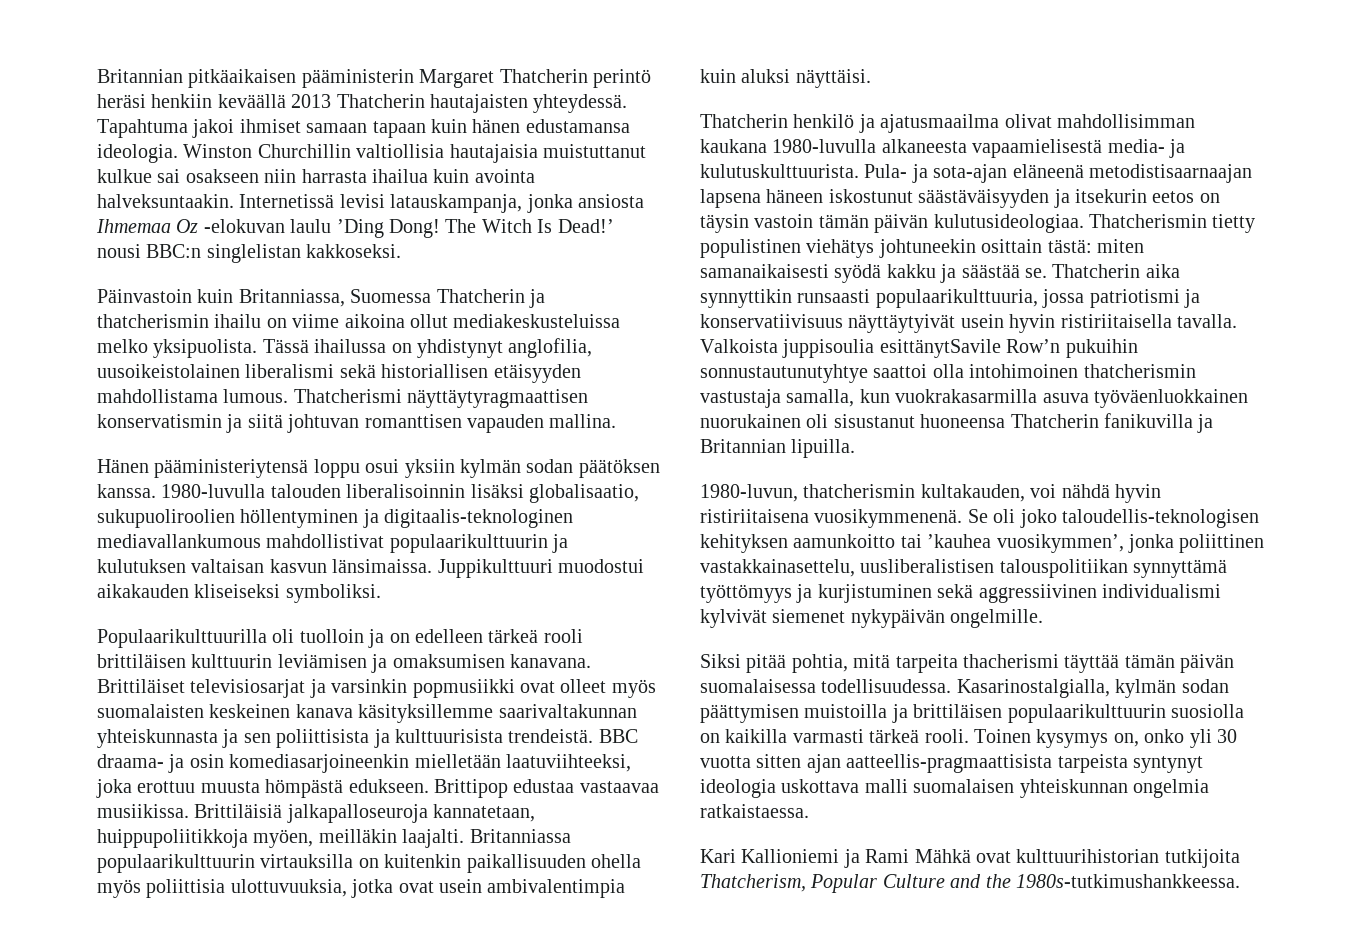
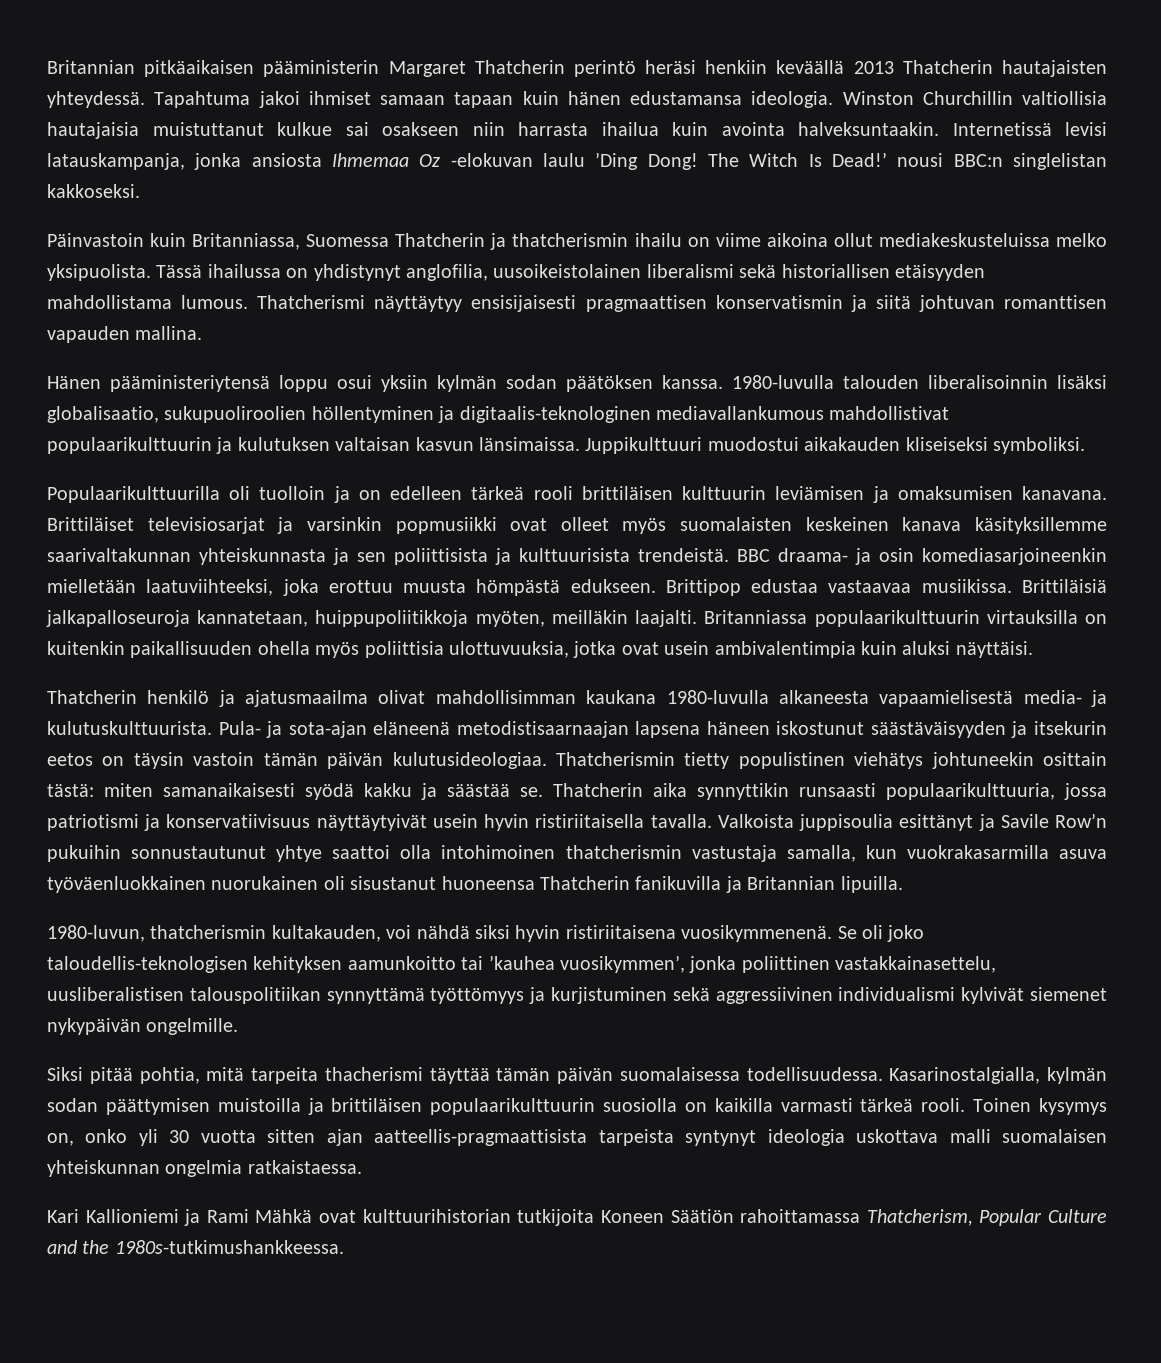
- Thatcherismi näyttäytyragmaattisen konservatismin ja siitä johtuvan romanttisen vapauden mallina.
+ Thatcherismi näyttäytyy ensisijaisesti pragmaattisen konservatismin ja siitä johtuvan romanttisen vapauden mallina.
- Brittiläisiä jalkapalloseuroja kannatetaan, huippupoliitikkoja myöen, meilläkin laajalti.
+ Brittiläisiä jalkapalloseuroja kannatetaan, huippupoliitikkoja myöten, meilläkin laajalti.
- Valkoista juppisoulia esittänytSavile Row’n pukuihin sonnustautunutyhtye saattoi olla intohimoinen thatcherismin vastustaja samalla, kun vuokrakasarmilla asuva työväenluokkainen nuorukainen oli sisustanut huoneensa Thatcherin fanikuvilla ja Britannian lipuilla.
+ Valkoista juppisoulia esittänyt ja Savile Row’n pukuihin sonnustautunut yhtye saattoi olla intohimoinen thatcherismin vastustaja samalla, kun vuokrakasarmilla asuva työväenluokkainen nuorukainen oli sisustanut huoneensa Thatcherin fanikuvilla ja Britannian lipuilla.
- 1980-luvun, thatcherismin kultakauden, voi nähdä hyvin ristiriitaisena vuosikymmenenä.
+ 1980-luvun, thatcherismin kultakauden, voi nähdä siksi hyvin ristiriitaisena vuosikymmenenä.
- Kari Kallioniemi ja Rami Mähkä ovat kulttuurihistorian tutkijoita Thatcherism, Popular Culture and the 1980s-tutkimushankkeessa.
+ Kari Kallioniemi ja Rami Mähkä ovat kulttuurihistorian tutkijoita Koneen Säätiön rahoittamassa Thatcherism, Popular Culture and the 1980s-tutkimushankkeessa.

